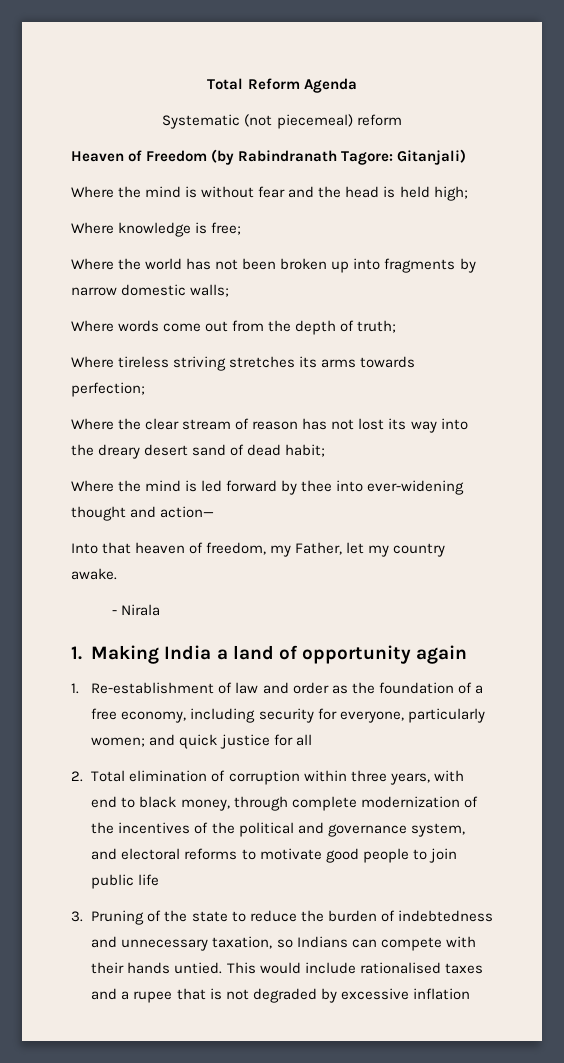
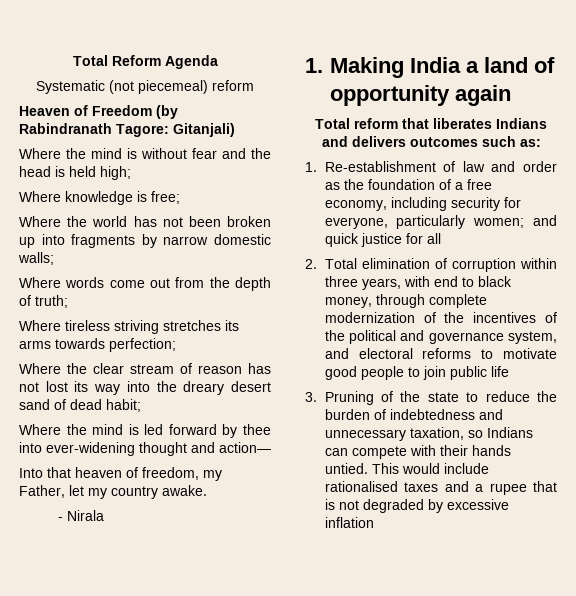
+ Total reform that liberates Indians and delivers outcomes such as:

